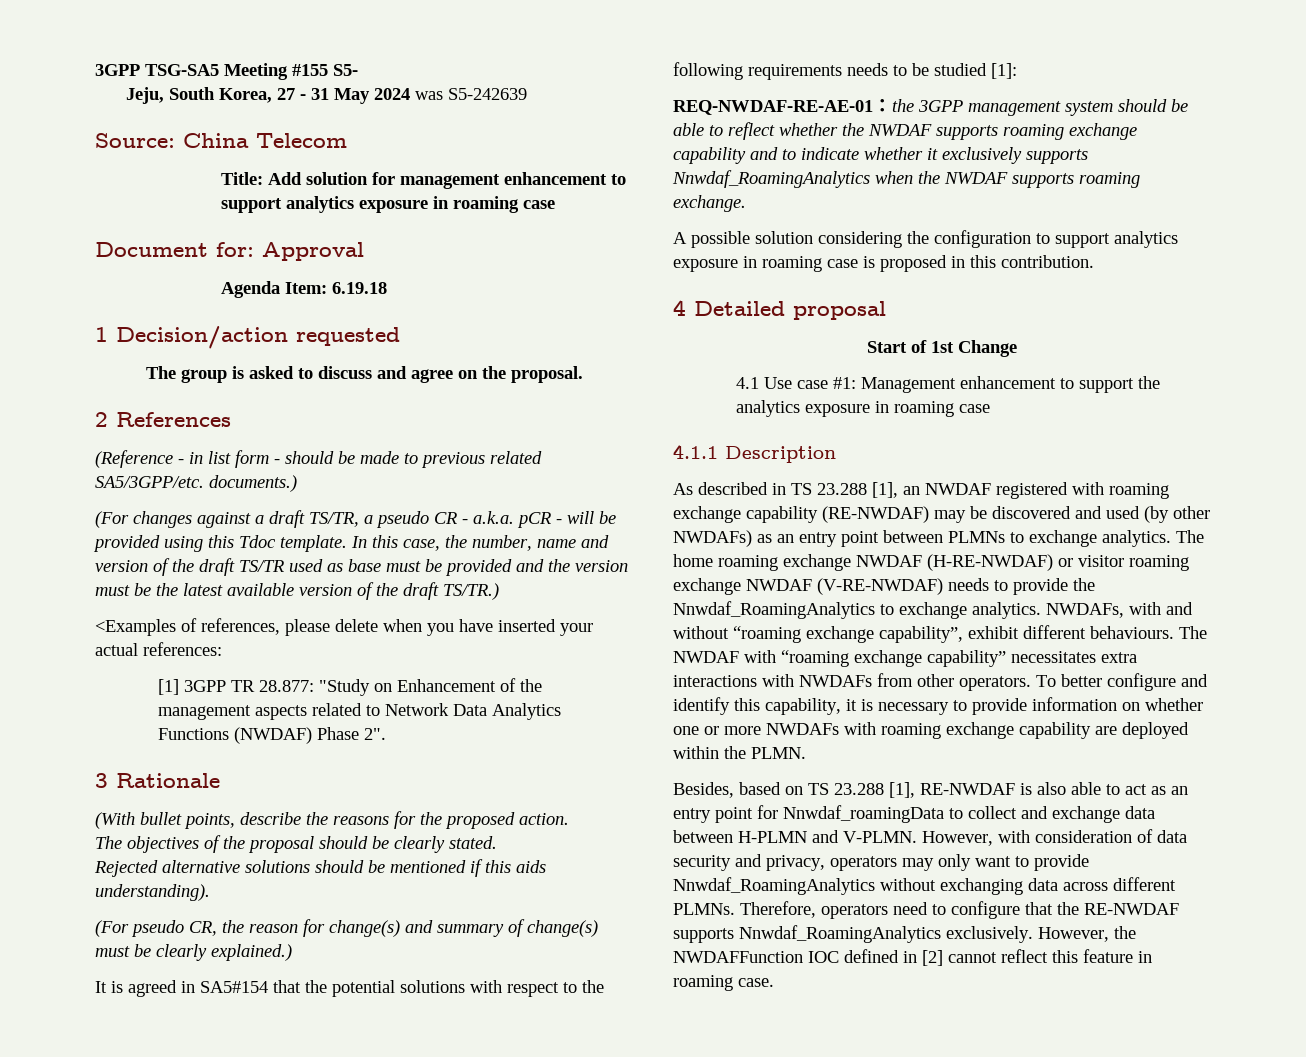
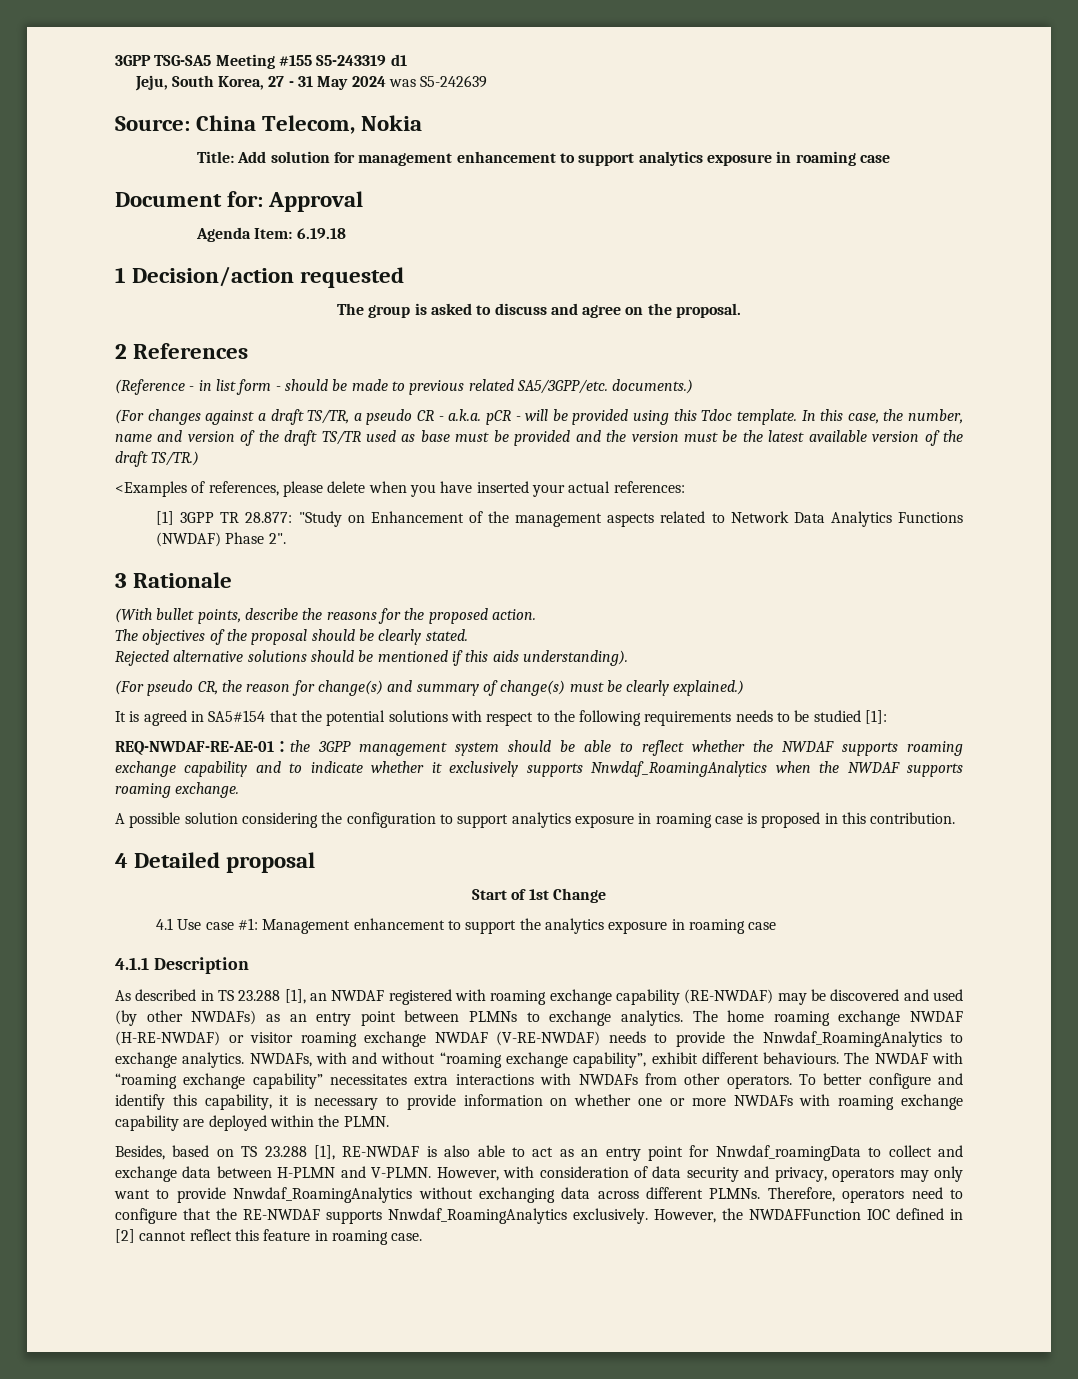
- 3GPP TSG-SA5 Meeting #155 S5-
+ 3GPP TSG-SA5 Meeting #155 S5-243319 d1
- Source: China Telecom
+ Source: China Telecom, Nokia

